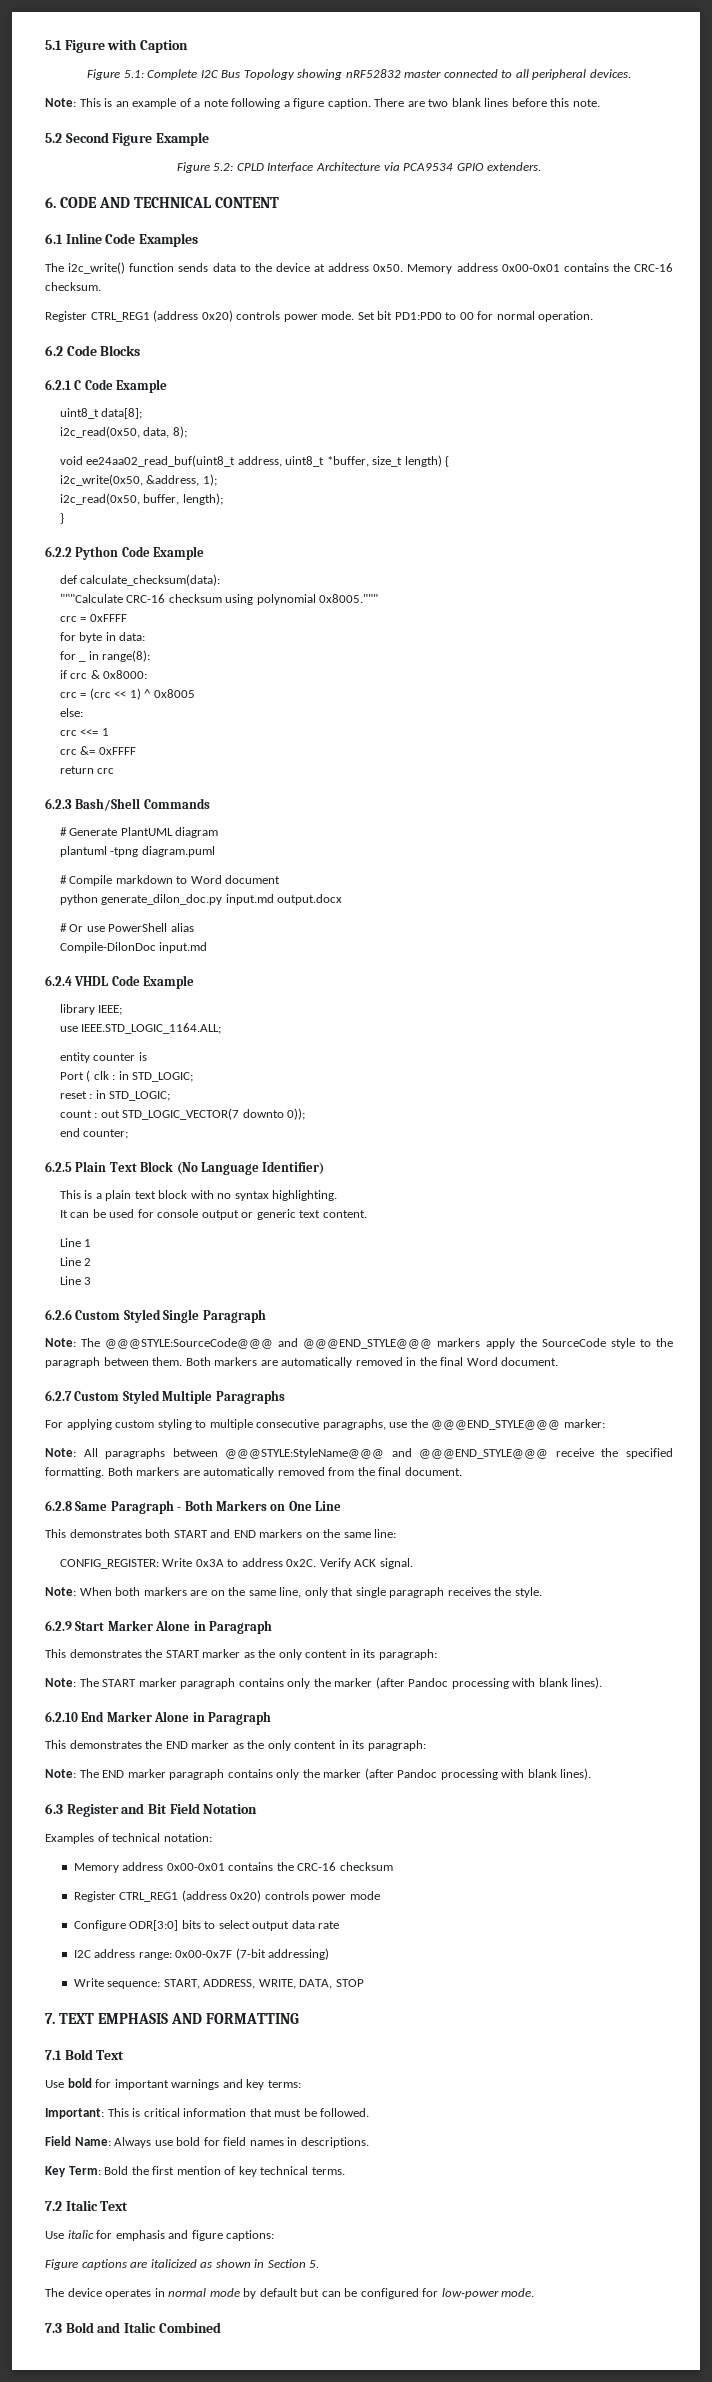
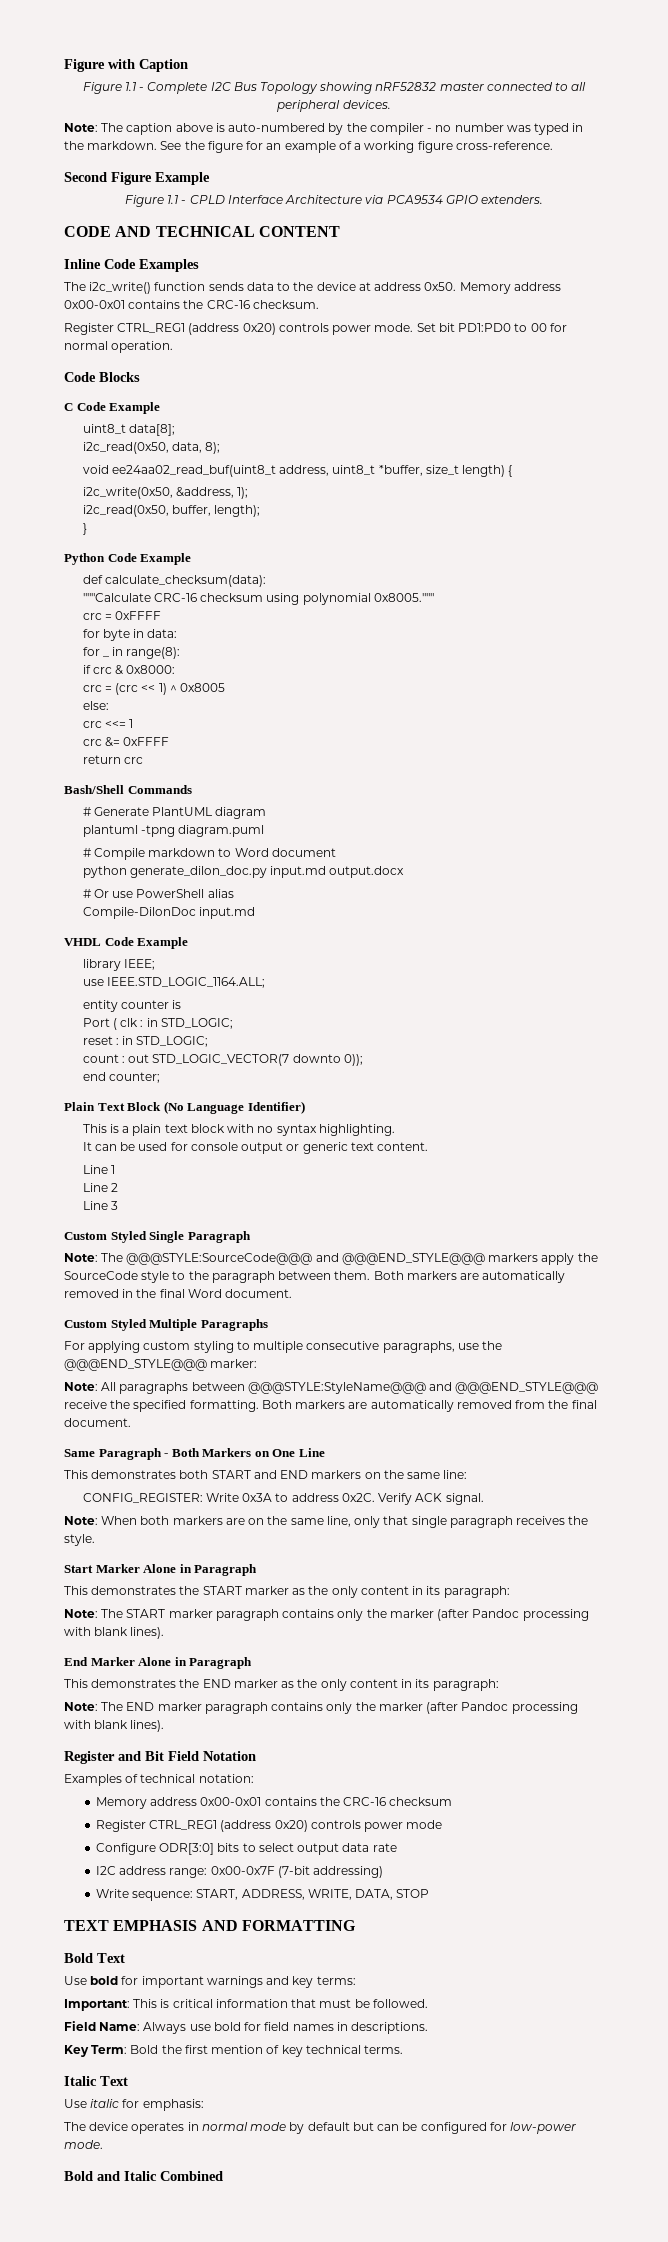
- 5.1 Figure with Caption
+ Figure with Caption
- Figure 5.1: Complete I2C Bus Topology showing nRF52832 master connected to all peripheral devices.
+ Figure 1.1 - Complete I2C Bus Topology showing nRF52832 master connected to all peripheral devices.
- Note: This is an example of a note following a figure caption. There are two blank lines before this note.
- 5.2 Second Figure Example
+ Note: The caption above is auto-numbered by the compiler - no number was typed in the markdown. See the figure for an example of a working figure cross-reference.
+ Second Figure Example
- Figure 5.2: CPLD Interface Architecture via PCA9534 GPIO extenders.
+ Figure 1.1 - CPLD Interface Architecture via PCA9534 GPIO extenders.
- 6. CODE AND TECHNICAL CONTENT
+ CODE AND TECHNICAL CONTENT
- 6.1 Inline Code Examples
+ Inline Code Examples
- 6.2 Code Blocks
+ Code Blocks
- 6.2.1 C Code Example
+ C Code Example
- 6.2.2 Python Code Example
+ Python Code Example
- 6.2.3 Bash/Shell Commands
+ Bash/Shell Commands
- 6.2.4 VHDL Code Example
+ VHDL Code Example
- 6.2.5 Plain Text Block (No Language Identifier)
+ Plain Text Block (No Language Identifier)
- 6.2.6 Custom Styled Single Paragraph
+ Custom Styled Single Paragraph
- 6.2.7 Custom Styled Multiple Paragraphs
+ Custom Styled Multiple Paragraphs
- 6.2.8 Same Paragraph - Both Markers on One Line
+ Same Paragraph - Both Markers on One Line
- 6.2.9 Start Marker Alone in Paragraph
+ Start Marker Alone in Paragraph
- 6.2.10 End Marker Alone in Paragraph
+ End Marker Alone in Paragraph
- 6.3 Register and Bit Field Notation
+ Register and Bit Field Notation
- 7. TEXT EMPHASIS AND FORMATTING
+ TEXT EMPHASIS AND FORMATTING
- 7.1 Bold Text
+ Bold Text
- 7.2 Italic Text
+ Italic Text
- Use italic for emphasis and figure captions:
- Figure captions are italicized as shown in Section 5.
+ Use italic for emphasis:
- 7.3 Bold and Italic Combined
+ Bold and Italic Combined

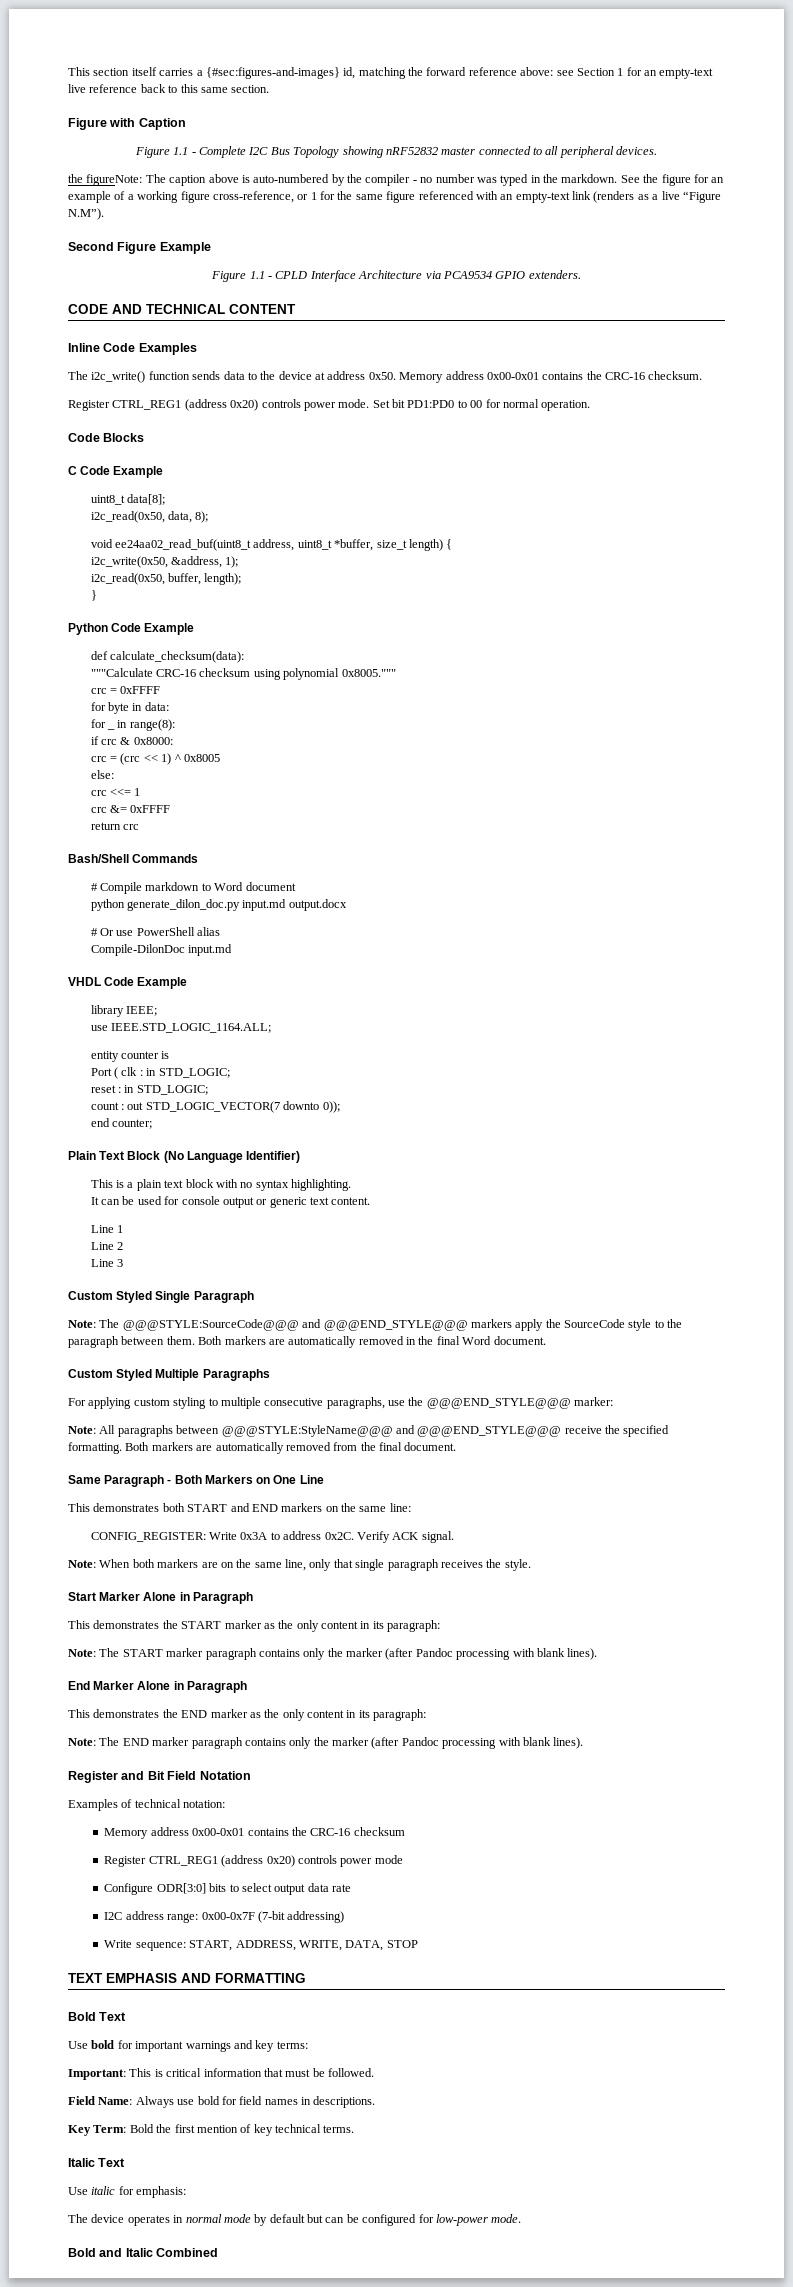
+ This section itself carries a {#sec:figures-and-images} id, matching the forward reference above: see Section 1 for an empty-text live reference back to this same section.
- Note: The caption above is auto-numbered by the compiler - no number was typed in the markdown.
+ the figureNote: The caption above is auto-numbered by the compiler - no number was typed in the markdown.
- See the figure for an example of a working figure cross-reference.
+ See the figure for an example of a working figure cross-reference, or 1 for the same figure referenced with an empty-text link (renders as a live “Figure N.M”).
- # Generate PlantUML diagram
- plantuml -tpng diagram.puml

